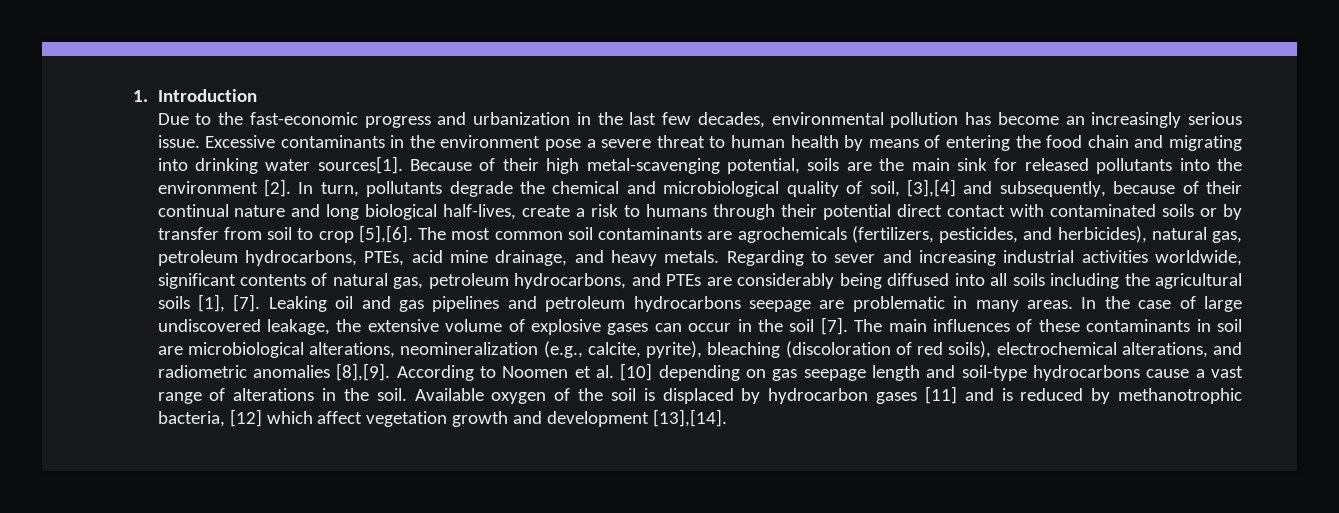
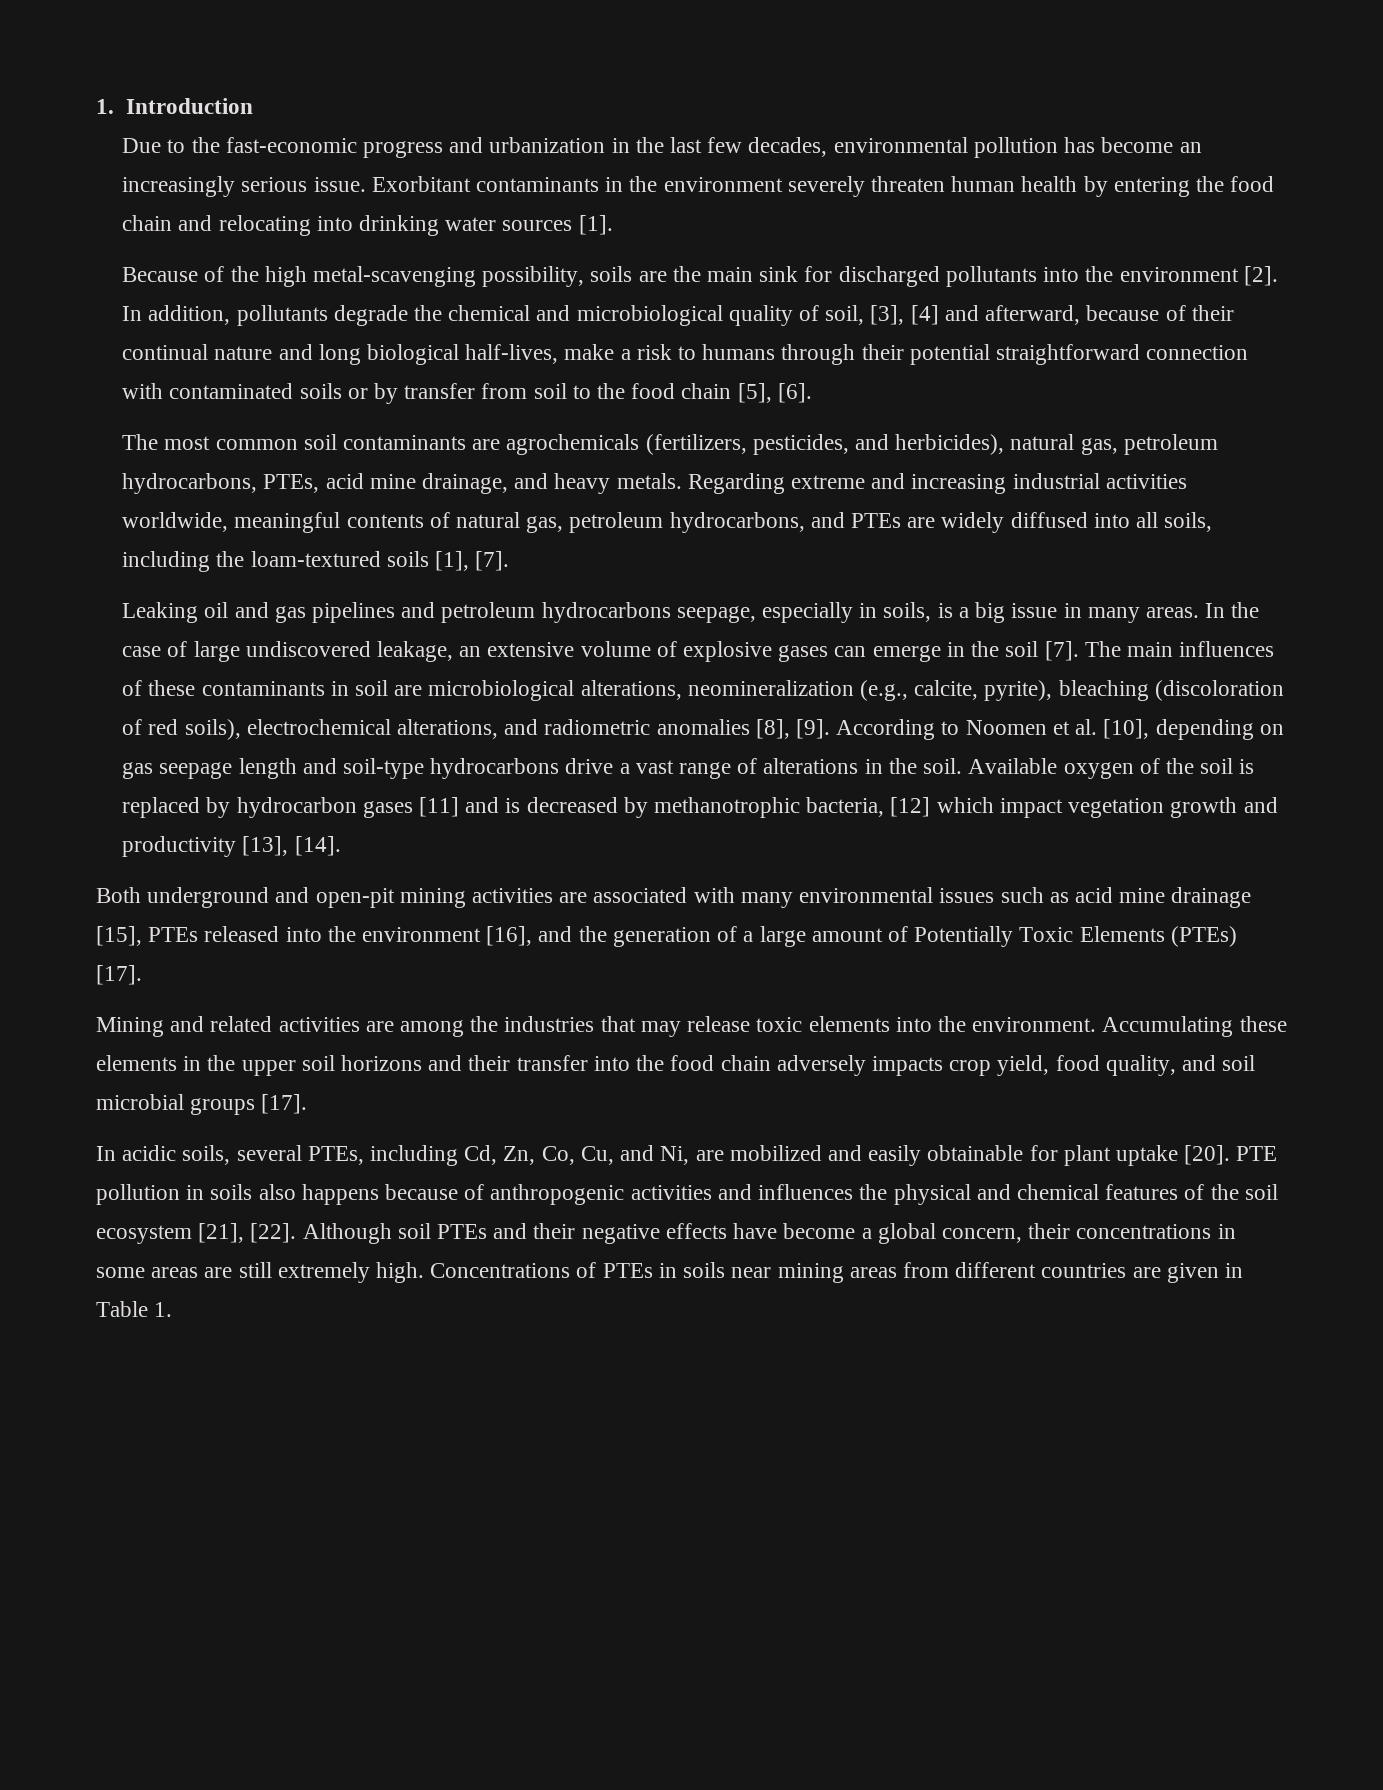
- Excessive contaminants in the environment pose a severe threat to human health by means of entering the food chain and migrating into drinking water sources[1]. Because of their high metal-scavenging potential, soils are the main sink for released pollutants into the environment [2].
+ Exorbitant contaminants in the environment severely threaten human health by entering the food chain and relocating into drinking water sources [1].
+ Because of the high metal-scavenging possibility, soils are the main sink for discharged pollutants into the environment [2].
- In turn, pollutants degrade the chemical and microbiological quality of soil, [3],[4] and subsequently, because of their continual nature and long biological half-lives, create a risk to humans through their potential direct contact with contaminated soils or by transfer from soil to crop [5],[6]. The most common soil contaminants are agrochemicals (fertilizers, pesticides, and herbicides), natural gas, petroleum hydrocarbons, PTEs, acid mine drainage, and heavy metals.
+ In addition, pollutants degrade the chemical and microbiological quality of soil, [3], [4] and afterward, because of their continual nature and long biological half-lives, make a risk to humans through their potential straightforward connection with contaminated soils or by transfer from soil to the food chain [5], [6].
+ The most common soil contaminants are agrochemicals (fertilizers, pesticides, and herbicides), natural gas, petroleum hydrocarbons, PTEs, acid mine drainage, and heavy metals.
- Regarding to sever and increasing industrial activities worldwide, significant contents of natural gas, petroleum hydrocarbons, and PTEs are considerably being diffused into all soils including the agricultural soils [1], [7]. Leaking oil and gas pipelines and petroleum hydrocarbons seepage are problematic in many areas.
+ Regarding extreme and increasing industrial activities worldwide, meaningful contents of natural gas, petroleum hydrocarbons, and PTEs are widely diffused into all soils, including the loam-textured soils [1], [7].
+ Leaking oil and gas pipelines and petroleum hydrocarbons seepage, especially in soils, is a big issue in many areas.
- In the case of large undiscovered leakage, the extensive volume of explosive gases can occur in the soil [7].
+ In the case of large undiscovered leakage, an extensive volume of explosive gases can emerge in the soil [7].
- The main influences of these contaminants in soil are microbiological alterations, neomineralization (e.g., calcite, pyrite), bleaching (discoloration of red soils), electrochemical alterations, and radiometric anomalies [8],[9].
+ The main influences of these contaminants in soil are microbiological alterations, neomineralization (e.g., calcite, pyrite), bleaching (discoloration of red soils), electrochemical alterations, and radiometric anomalies [8], [9].
- According to Noomen et al. [10] depending on gas seepage length and soil-type hydrocarbons cause a vast range of alterations in the soil.
+ According to Noomen et al. [10], depending on gas seepage length and soil-type hydrocarbons drive a vast range of alterations in the soil.
- Available oxygen of the soil is displaced by hydrocarbon gases [11] and is reduced by methanotrophic bacteria, [12] which affect vegetation growth and development [13],[14].
+ Available oxygen of the soil is replaced by hydrocarbon gases [11] and is decreased by methanotrophic bacteria, [12] which impact vegetation growth and productivity [13], [14].
+ Both underground and open-pit mining activities are associated with many environmental issues such as acid mine drainage [15], PTEs released into the environment [16], and the generation of a large amount of Potentially Toxic Elements (PTEs) [17].
+ Mining and related activities are among the industries that may release toxic elements into the environment. Accumulating these elements in the upper soil horizons and their transfer into the food chain adversely impacts crop yield, food quality, and soil microbial groups [17].
+ In acidic soils, several PTEs, including Cd, Zn, Co, Cu, and Ni, are mobilized and easily obtainable for plant uptake [20]. PTE pollution in soils also happens because of anthropogenic activities and influences the physical and chemical features of the soil ecosystem [21], [22]. Although soil PTEs and their negative effects have become a global concern, their concentrations in some areas are still extremely high. Concentrations of PTEs in soils near mining areas from different countries are given in Table 1.

